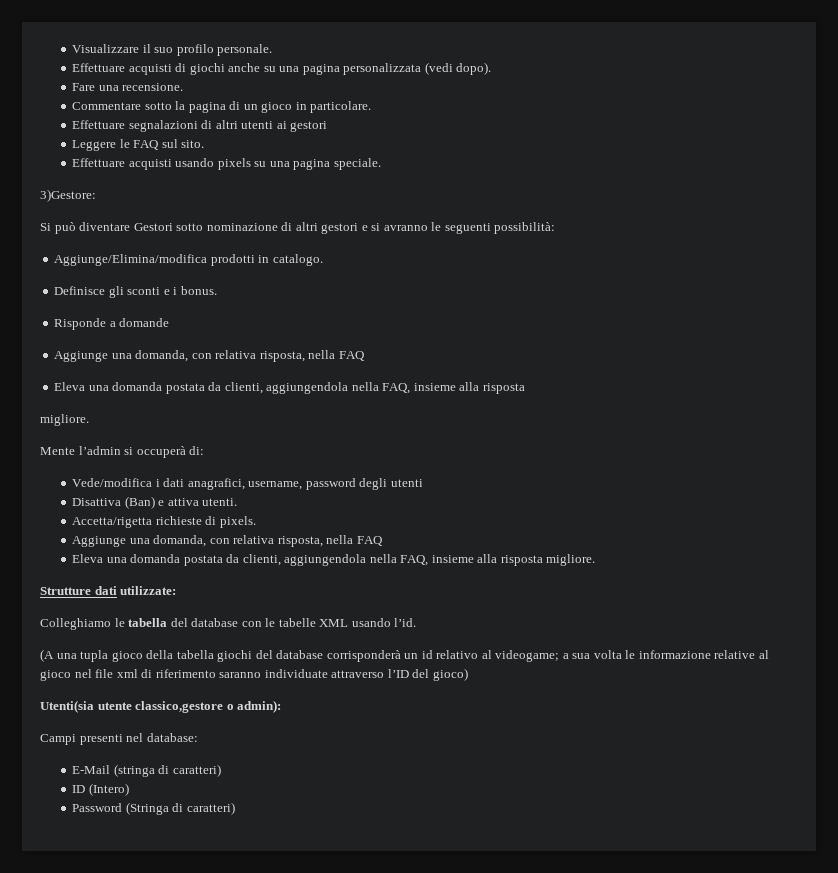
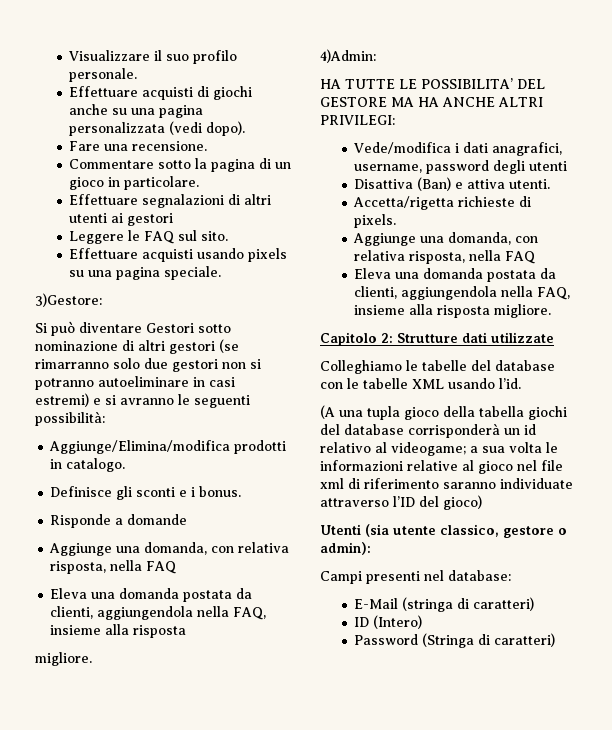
- Si può diventare Gestori sotto nominazione di altri gestori e si avranno le seguenti possibilità:
+ Si può diventare Gestori sotto nominazione di altri gestori (se rimarranno solo due gestori non si potranno autoeliminare in casi estremi) e si avranno le seguenti possibilità:
- Mente l’admin si occuperà di:
+ 4)Admin:
+ HA TUTTE LE POSSIBILITA’ DEL GESTORE MA HA ANCHE ALTRI PRIVILEGI:
- Strutture dati utilizzate:
+ Capitolo 2: Strutture dati utilizzate
- Colleghiamo le tabella del database con le tabelle XML usando l’id.
+ Colleghiamo le tabelle del database con le tabelle XML usando l’id.
- (A una tupla gioco della tabella giochi del database corrisponderà un id relativo al videogame; a sua volta le informazione relative al gioco nel file xml di riferimento saranno individuate attraverso l’ID del gioco)
+ (A una tupla gioco della tabella giochi del database corrisponderà un id relativo al videogame; a sua volta le informazioni relative al gioco nel file xml di riferimento saranno individuate attraverso l’ID del gioco)
- Utenti(sia utente classico,gestore o admin):
+ Utenti (sia utente classico, gestore o admin):

